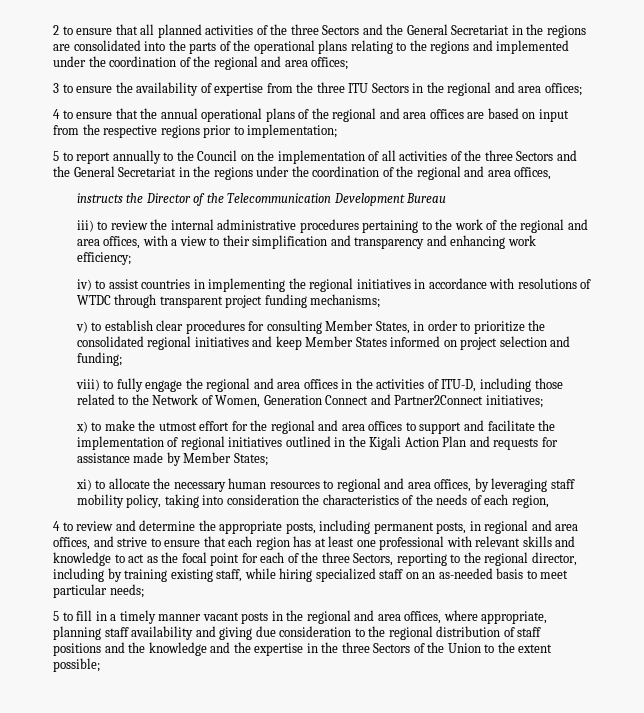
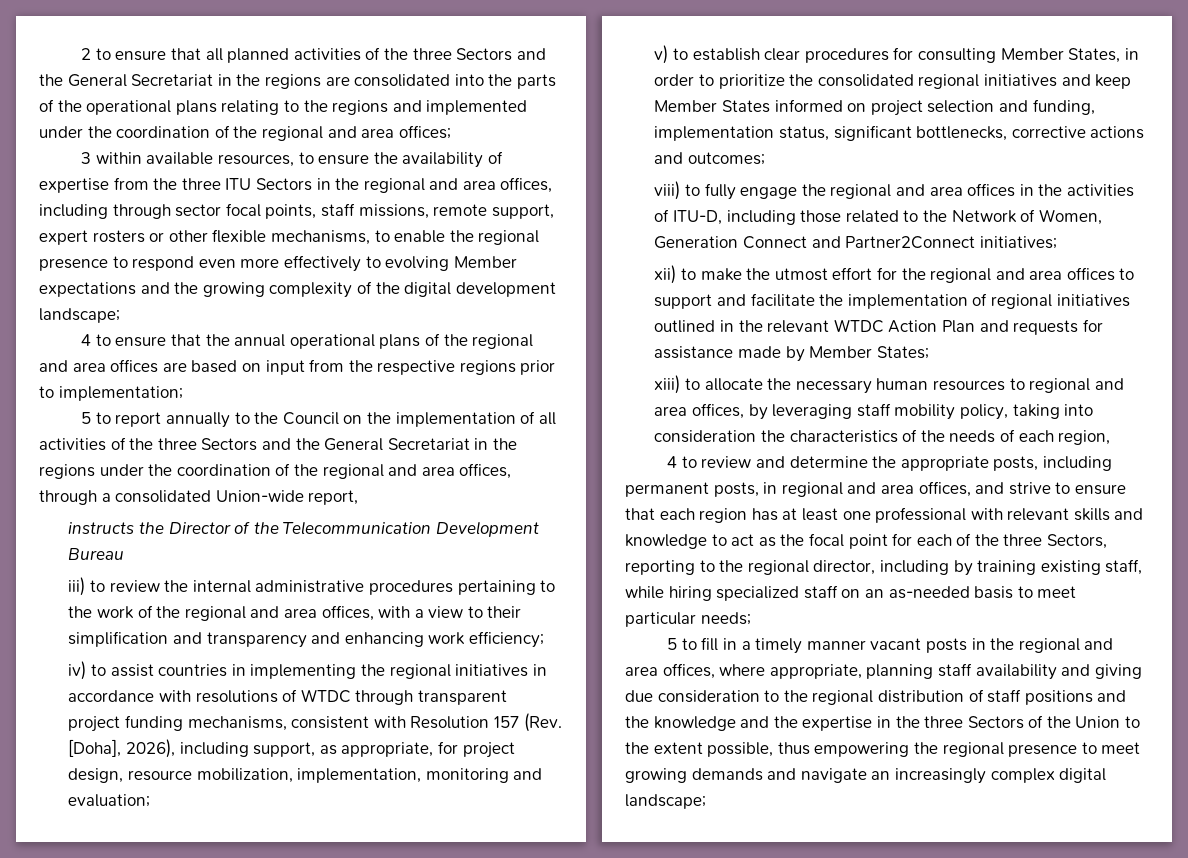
- 3 to ensure the availability of expertise from the three ITU Sectors in the regional and area offices;
+ 3 within available resources, to ensure the availability of expertise from the three ITU Sectors in the regional and area offices, including through sector focal points, staff missions, remote support, expert rosters or other flexible mechanisms, to enable the regional presence to respond even more effectively to evolving Member expectations and the growing complexity of the digital development landscape;
- 5 to report annually to the Council on the implementation of all activities of the three Sectors and the General Secretariat in the regions under the coordination of the regional and area offices,
+ 5 to report annually to the Council on the implementation of all activities of the three Sectors and the General Secretariat in the regions under the coordination of the regional and area offices, through a consolidated Union-wide report,
- iv) to assist countries in implementing the regional initiatives in accordance with resolutions of WTDC through transparent project funding mechanisms;
+ iv) to assist countries in implementing the regional initiatives in accordance with resolutions of WTDC through transparent project funding mechanisms, consistent with Resolution 157 (Rev. [Doha], 2026), including support, as appropriate, for project design, resource mobilization, implementation, monitoring and evaluation;
- v) to establish clear procedures for consulting Member States, in order to prioritize the consolidated regional initiatives and keep Member States informed on project selection and funding;
+ v) to establish clear procedures for consulting Member States, in order to prioritize the consolidated regional initiatives and keep Member States informed on project selection and funding, implementation status, significant bottlenecks, corrective actions and outcomes;
- x) to make the utmost effort for the regional and area offices to support and facilitate the implementation of regional initiatives outlined in the Kigali Action Plan and requests for assistance made by Member States;
+ xii) to make the utmost effort for the regional and area offices to support and facilitate the implementation of regional initiatives outlined in the relevant WTDC Action Plan and requests for assistance made by Member States;
- xi) to allocate the necessary human resources to regional and area offices, by leveraging staff mobility policy, taking into consideration the characteristics of the needs of each region,
+ xiii) to allocate the necessary human resources to regional and area offices, by leveraging staff mobility policy, taking into consideration the characteristics of the needs of each region,
- 5 to fill in a timely manner vacant posts in the regional and area offices, where appropriate, planning staff availability and giving due consideration to the regional distribution of staff positions and the knowledge and the expertise in the three Sectors of the Union to the extent possible;
+ 5 to fill in a timely manner vacant posts in the regional and area offices, where appropriate, planning staff availability and giving due consideration to the regional distribution of staff positions and the knowledge and the expertise in the three Sectors of the Union to the extent possible, thus empowering the regional presence to meet growing demands and navigate an increasingly complex digital landscape;

